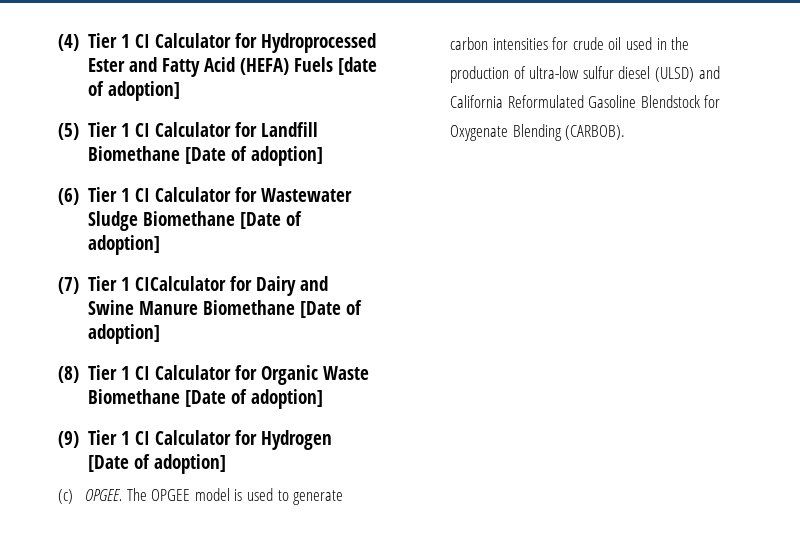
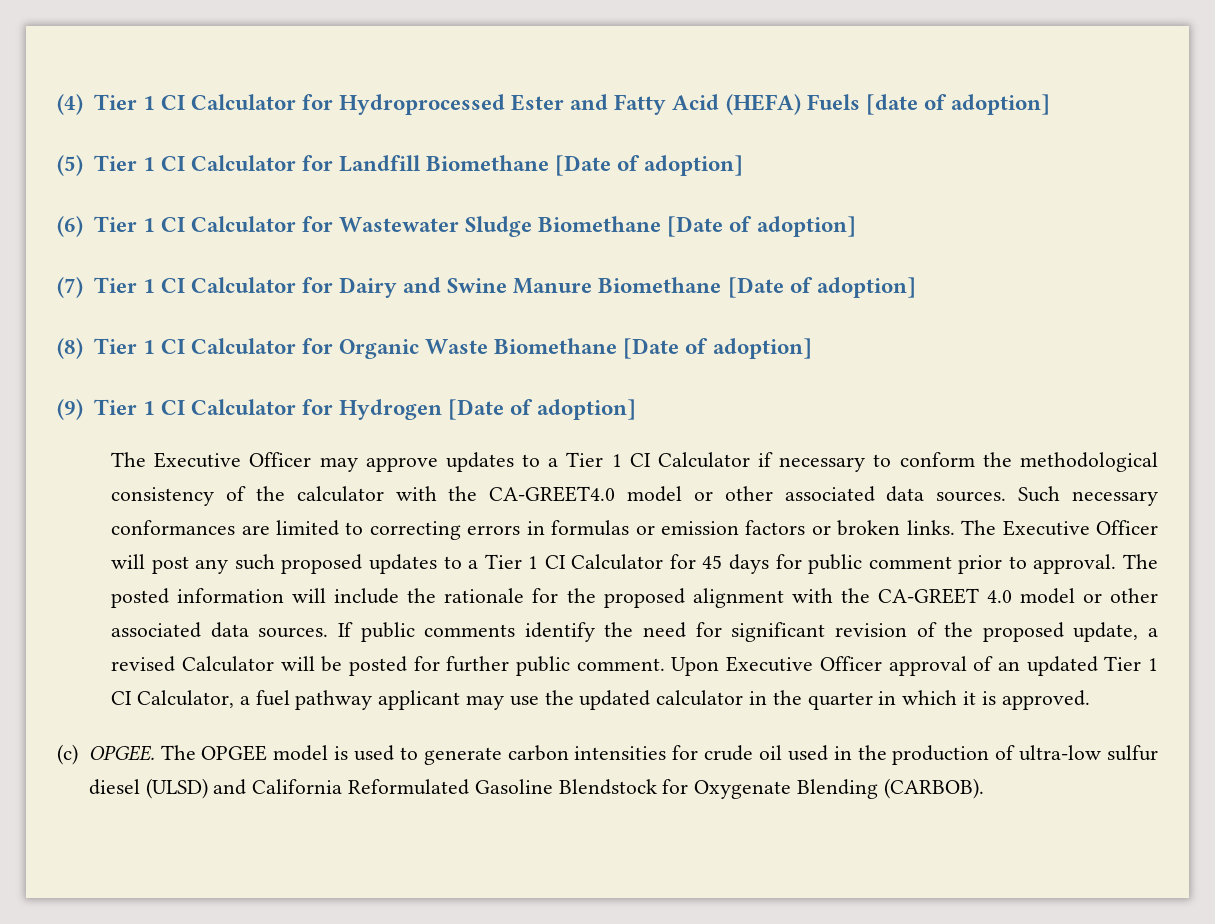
- (7) Tier 1 CICalculator for Dairy and Swine Manure Biomethane [Date of adoption]
+ (7) Tier 1 CI Calculator for Dairy and Swine Manure Biomethane [Date of adoption]
+ The Executive Officer may approve updates to a Tier 1 CI Calculator if necessary to conform the methodological consistency of the calculator with the CA-GREET4.0 model or other associated data sources. Such necessary conformances are limited to correcting errors in formulas or emission factors or broken links. The Executive Officer will post any such proposed updates to a Tier 1 CI Calculator for 45 days for public comment prior to approval. The posted information will include the rationale for the proposed alignment with the CA-GREET 4.0 model or other associated data sources. If public comments identify the need for significant revision of the proposed update, a revised Calculator will be posted for further public comment. Upon Executive Officer approval of an updated Tier 1 CI Calculator, a fuel pathway applicant may use the updated calculator in the quarter in which it is approved.

